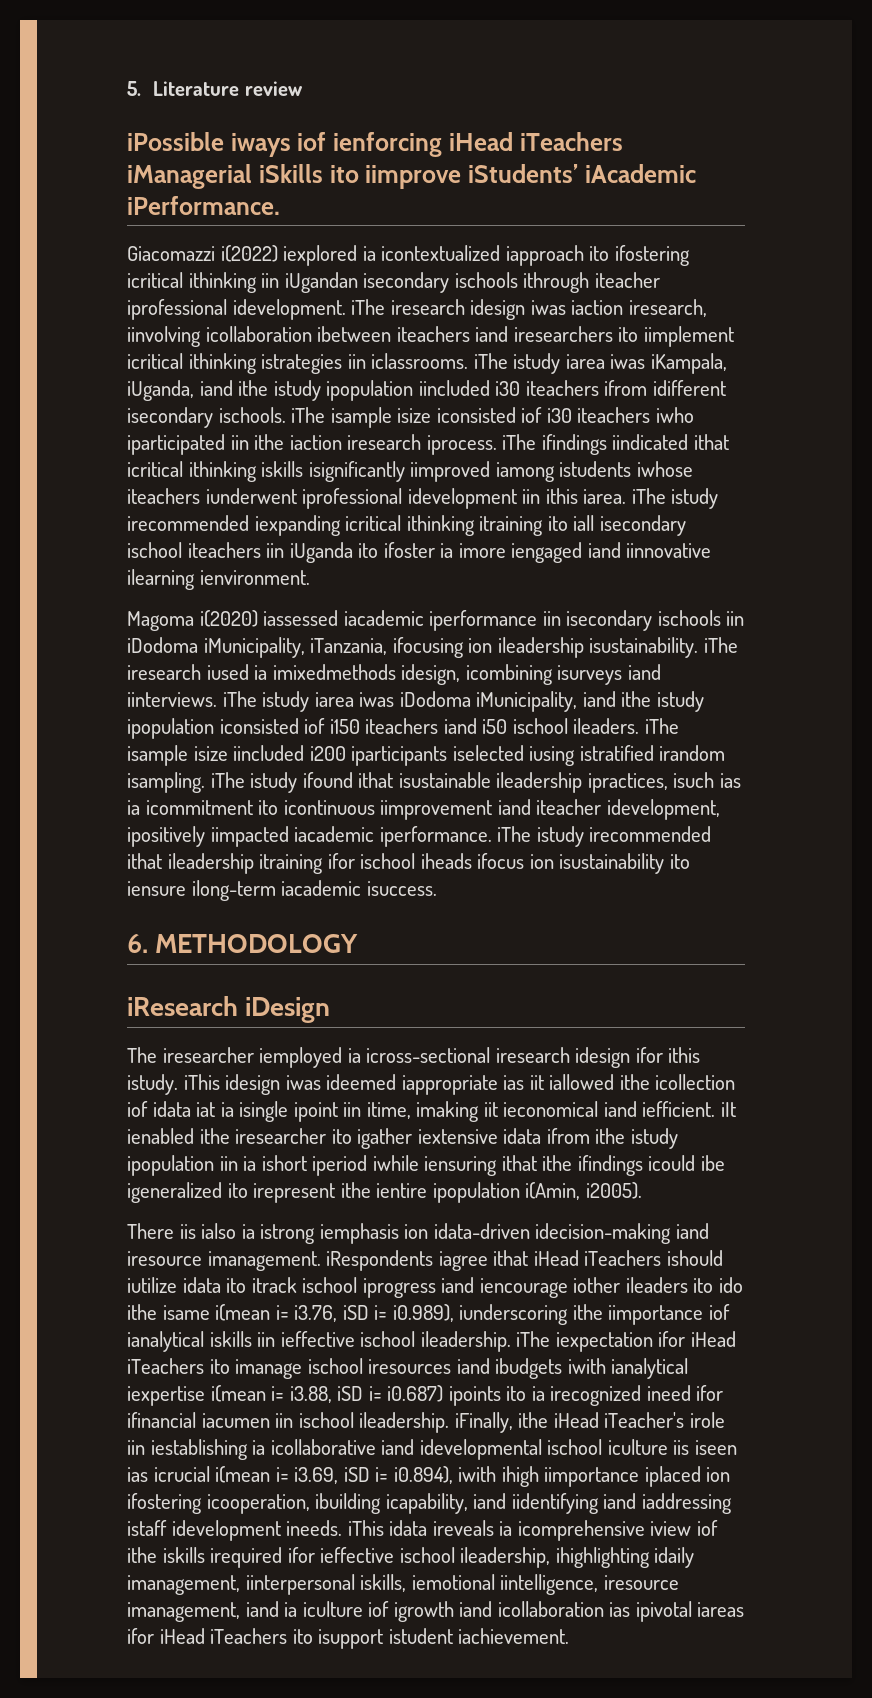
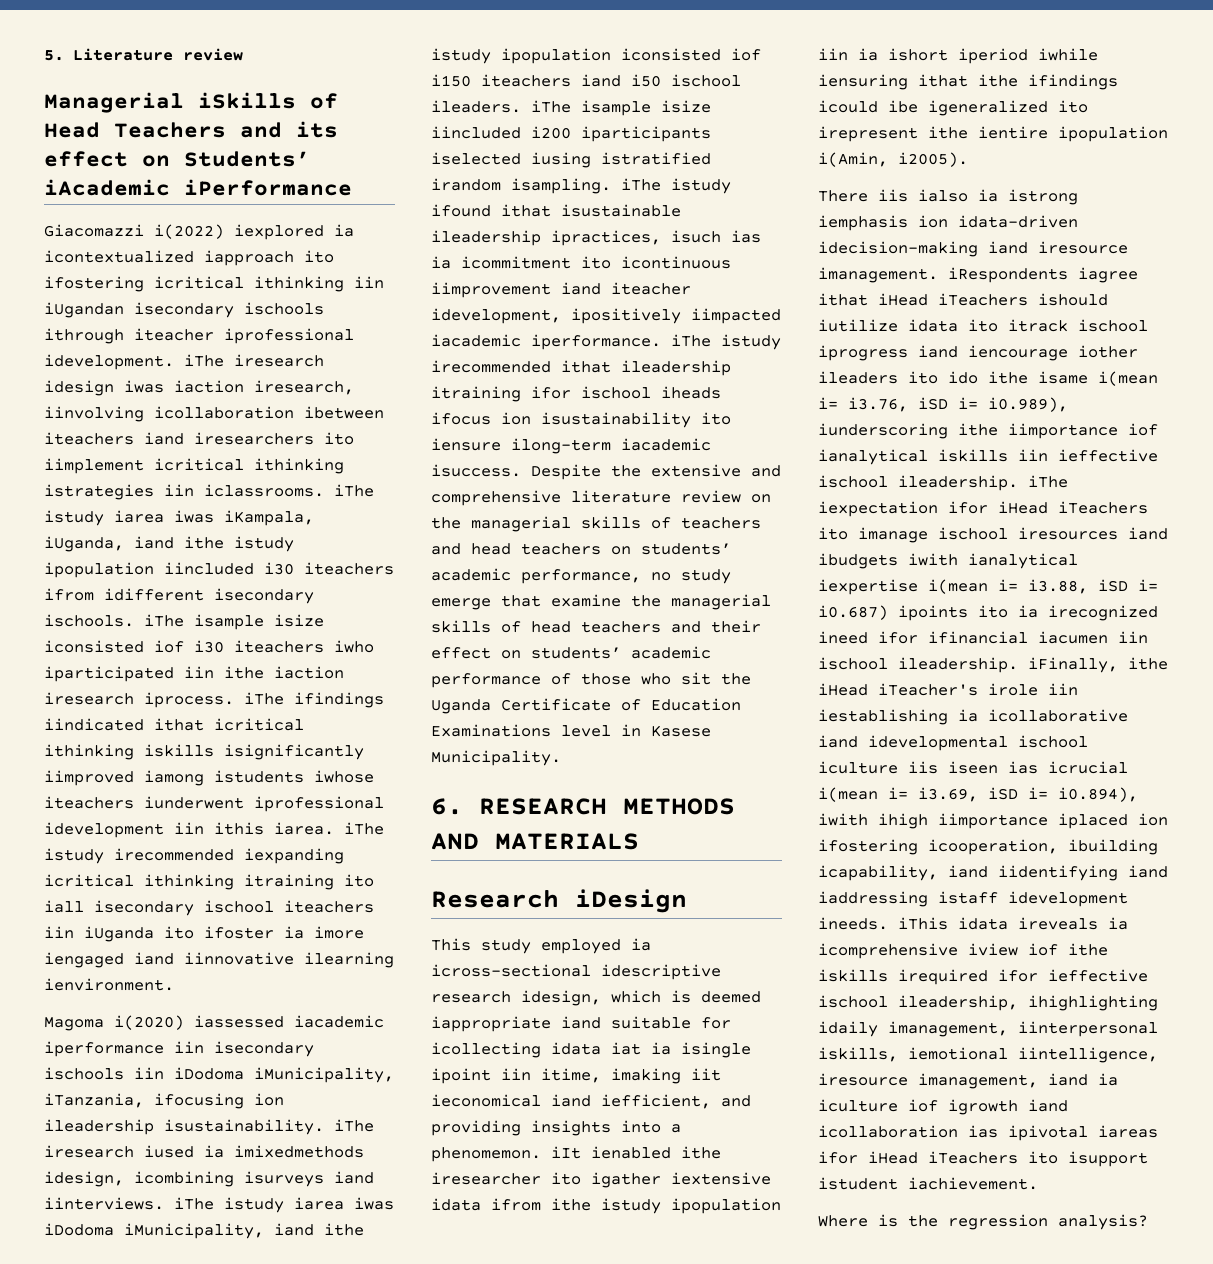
- iPossible iways iof ienforcing iHead iTeachers iManagerial iSkills ito iimprove iStudents’ iAcademic iPerformance.
+ Managerial iSkills of Head Teachers and its effect on Students’ iAcademic iPerformance
- Magoma i(2020) iassessed iacademic iperformance iin isecondary ischools iin iDodoma iMunicipality, iTanzania, ifocusing ion ileadership isustainability. iThe iresearch iused ia imixedmethods idesign, icombining isurveys iand iinterviews. iThe istudy iarea iwas iDodoma iMunicipality, iand ithe istudy ipopulation iconsisted iof i150 iteachers iand i50 ischool ileaders. iThe isample isize iincluded i200 iparticipants iselected iusing istratified irandom isampling. iThe istudy ifound ithat isustainable ileadership ipractices, isuch ias ia icommitment ito icontinuous iimprovement iand iteacher idevelopment, ipositively iimpacted iacademic iperformance. iThe istudy irecommended ithat ileadership itraining ifor ischool iheads ifocus ion isustainability ito iensure ilong-term iacademic isuccess.
- 6. METHODOLOGY
- iResearch iDesign
- The iresearcher iemployed ia icross-sectional iresearch idesign ifor ithis istudy. iThis idesign iwas ideemed iappropriate ias iit iallowed ithe icollection iof idata iat ia isingle ipoint iin itime, imaking iit ieconomical iand iefficient. iIt ienabled ithe iresearcher ito igather iextensive idata ifrom ithe istudy ipopulation iin ia ishort iperiod iwhile iensuring ithat ithe ifindings icould ibe igeneralized ito irepresent ithe ientire ipopulation i(Amin, i2005).
+ Magoma i(2020) iassessed iacademic iperformance iin isecondary ischools iin iDodoma iMunicipality, iTanzania, ifocusing ion ileadership isustainability. iThe iresearch iused ia imixedmethods idesign, icombining isurveys iand iinterviews. iThe istudy iarea iwas iDodoma iMunicipality, iand ithe istudy ipopulation iconsisted iof i150 iteachers iand i50 ischool ileaders. iThe isample isize iincluded i200 iparticipants iselected iusing istratified irandom isampling. iThe istudy ifound ithat isustainable ileadership ipractices, isuch ias ia icommitment ito icontinuous iimprovement iand iteacher idevelopment, ipositively iimpacted iacademic iperformance. iThe istudy irecommended ithat ileadership itraining ifor ischool iheads ifocus ion isustainability ito iensure ilong-term iacademic isuccess. Despite the extensive and comprehensive literature review on the managerial skills of teachers and head teachers on students’ academic performance, no study emerge that examine the managerial skills of head teachers and their effect on students’ academic performance of those who sit the Uganda Certificate of Education Examinations level in Kasese Municipality.
+ 6. RESEARCH METHODS AND MATERIALS
+ Research iDesign
+ This study employed ia icross-sectional idescriptive research idesign, which is deemed iappropriate iand suitable for icollecting idata iat ia isingle ipoint iin itime, imaking iit ieconomical iand iefficient, and providing insights into a phenomemon. iIt ienabled ithe iresearcher ito igather iextensive idata ifrom ithe istudy ipopulation iin ia ishort iperiod iwhile iensuring ithat ithe ifindings icould ibe igeneralized ito irepresent ithe ientire ipopulation i(Amin, i2005).
+ Where is the regression analysis?

